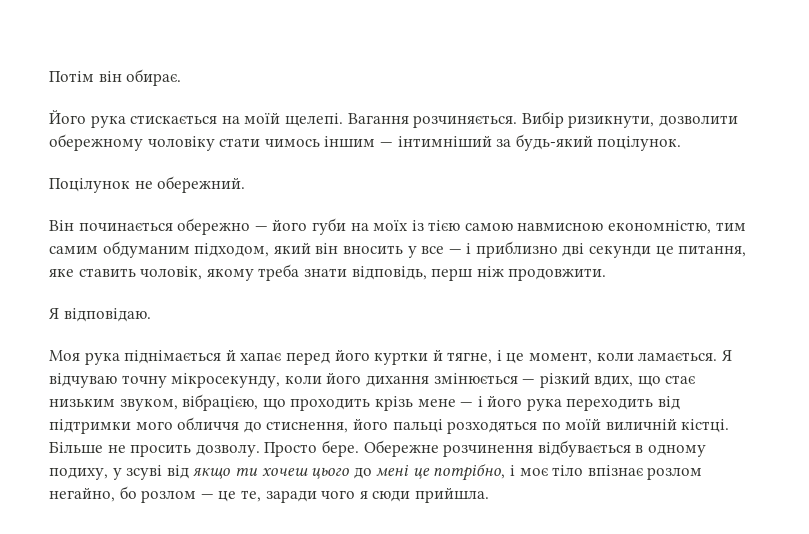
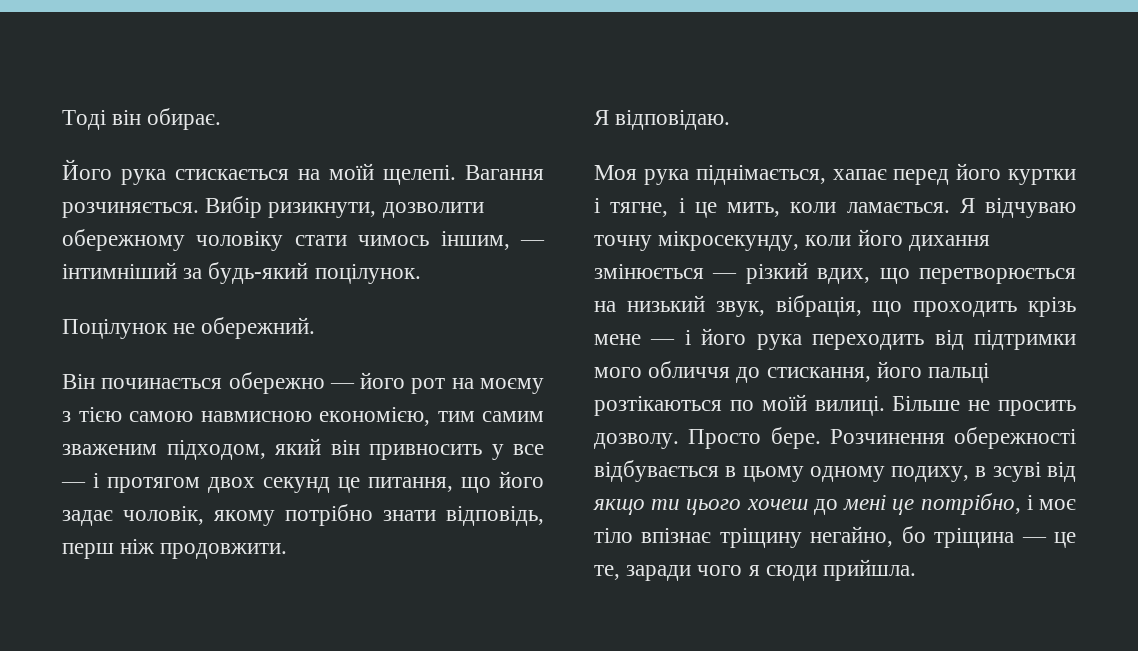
- Потім він обирає.
+ Тоді він обирає.
- Вибір ризикнути, дозволити обережному чоловіку стати чимось іншим — інтимніший за будь-який поцілунок.
+ Вибір ризикнути, дозволити обережному чоловіку стати чимось іншим, — інтимніший за будь-який поцілунок.
- Він починається обережно — його губи на моїх із тією самою навмисною економністю, тим самим обдуманим підходом, який він вносить у все — і приблизно дві секунди це питання, яке ставить чоловік, якому треба знати відповідь, перш ніж продовжити.
+ Він починається обережно — його рот на моєму з тією самою навмисною економією, тим самим зваженим підходом, який він привносить у все — і протягом двох секунд це питання, що його задає чоловік, якому потрібно знати відповідь, перш ніж продовжити.
- Моя рука піднімається й хапає перед його куртки й тягне, і це момент, коли ламається.
+ Моя рука піднімається, хапає перед його куртки і тягне, і це мить, коли ламається.
- Я відчуваю точну мікросекунду, коли його дихання змінюється — різкий вдих, що стає низьким звуком, вібрацією, що проходить крізь мене — і його рука переходить від підтримки мого обличчя до стиснення, його пальці розходяться по моїй виличній кістці.
+ Я відчуваю точну мікросекунду, коли його дихання змінюється — різкий вдих, що перетворюється на низький звук, вібрація, що проходить крізь мене — і його рука переходить від підтримки мого обличчя до стискання, його пальці розтікаються по моїй вилиці.
- Обережне розчинення відбувається в одному подиху, у зсуві від якщо ти хочеш цього до мені це потрібно, і моє тіло впізнає розлом негайно, бо розлом — це те, заради чого я сюди прийшла.
+ Розчинення обережності відбувається в цьому одному подиху, в зсуві від якщо ти цього хочеш до мені це потрібно, і моє тіло впізнає тріщину негайно, бо тріщина — це те, заради чого я сюди прийшла.

